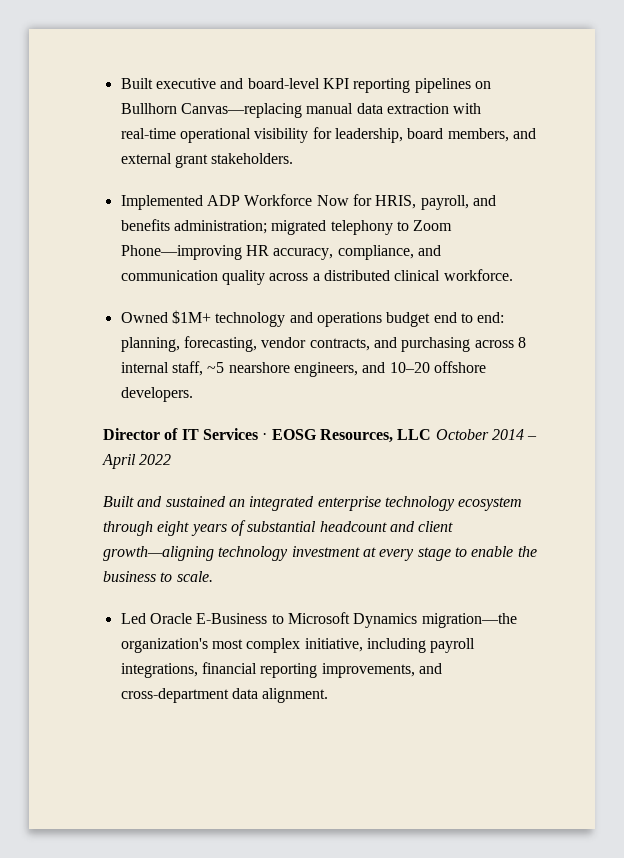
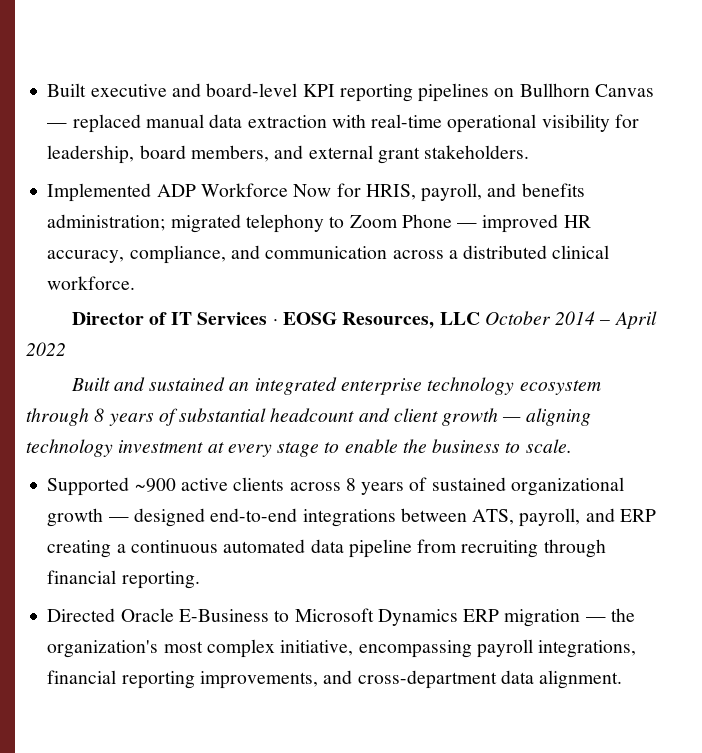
- Built executive and board-level KPI reporting pipelines on Bullhorn Canvas—replacing manual data extraction with real-time operational visibility for leadership, board members, and external grant stakeholders.
+ Built executive and board-level KPI reporting pipelines on Bullhorn Canvas — replaced manual data extraction with real-time operational visibility for leadership, board members, and external grant stakeholders.
- Implemented ADP Workforce Now for HRIS, payroll, and benefits administration; migrated telephony to Zoom Phone—improving HR accuracy, compliance, and communication quality across a distributed clinical workforce.
+ Implemented ADP Workforce Now for HRIS, payroll, and benefits administration; migrated telephony to Zoom Phone — improved HR accuracy, compliance, and communication across a distributed clinical workforce.
- Owned $1M+ technology and operations budget end to end: planning, forecasting, vendor contracts, and purchasing across 8 internal staff, ~5 nearshore engineers, and 10–20 offshore developers.
- Built and sustained an integrated enterprise technology ecosystem through eight years of substantial headcount and client growth—aligning technology investment at every stage to enable the business to scale.
+ Built and sustained an integrated enterprise technology ecosystem through 8 years of substantial headcount and client growth — aligning technology investment at every stage to enable the business to scale.
- Led Oracle E-Business to Microsoft Dynamics migration—the organization's most complex initiative, including payroll integrations, financial reporting improvements, and cross-department data alignment.
+ Supported ~900 active clients across 8 years of sustained organizational growth — designed end-to-end integrations between ATS, payroll, and ERP creating a continuous automated data pipeline from recruiting through financial reporting.
+ Directed Oracle E-Business to Microsoft Dynamics ERP migration — the organization's most complex initiative, encompassing payroll integrations, financial reporting improvements, and cross-department data alignment.

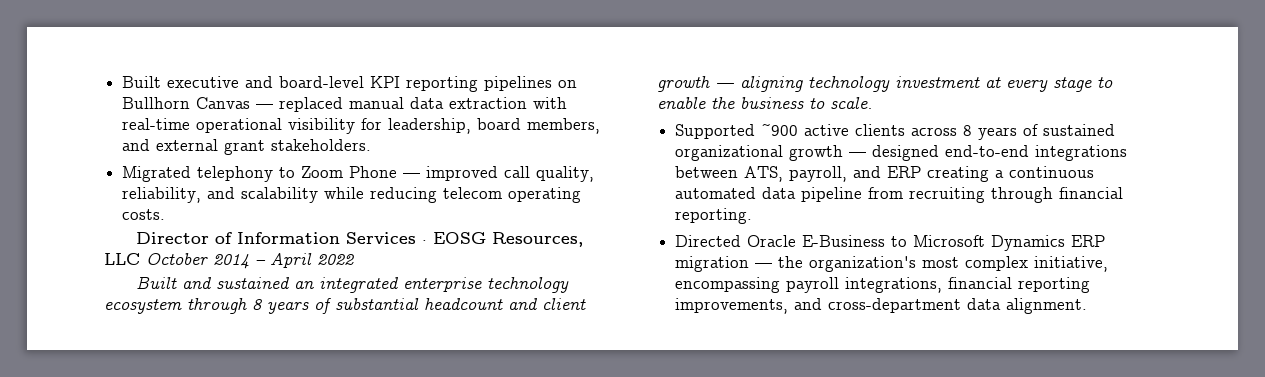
- Implemented ADP Workforce Now for HRIS, payroll, and benefits administration; migrated telephony to Zoom Phone — improved HR accuracy, compliance, and communication across a distributed clinical workforce.
+ Migrated telephony to Zoom Phone — improved call quality, reliability, and scalability while reducing telecom operating costs.
- Director of IT Services · EOSG Resources, LLC October 2014 – April 2022
+ Director of Information Services · EOSG Resources, LLC October 2014 – April 2022

